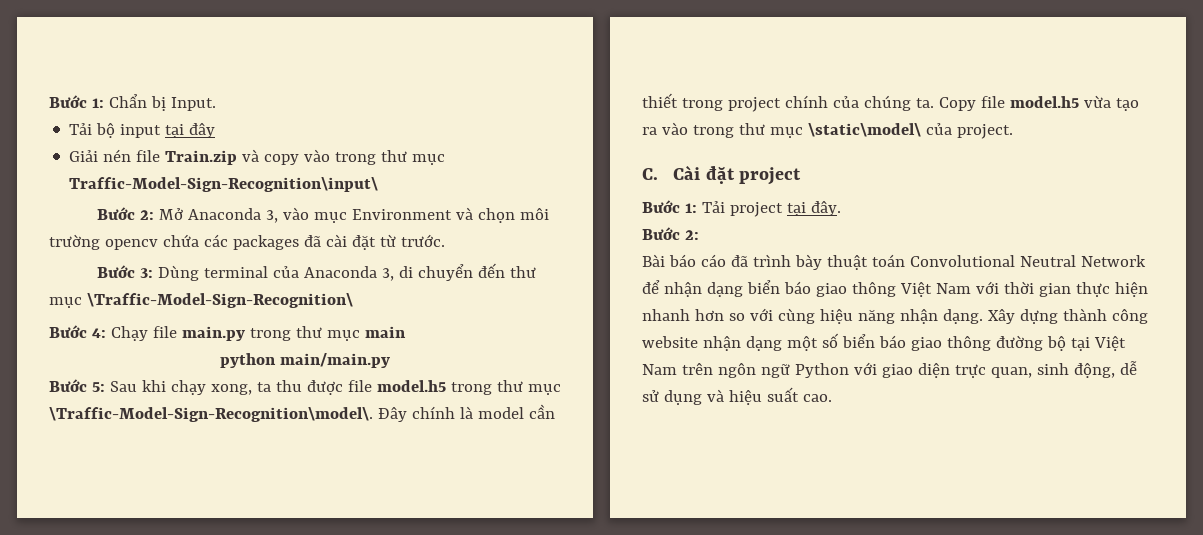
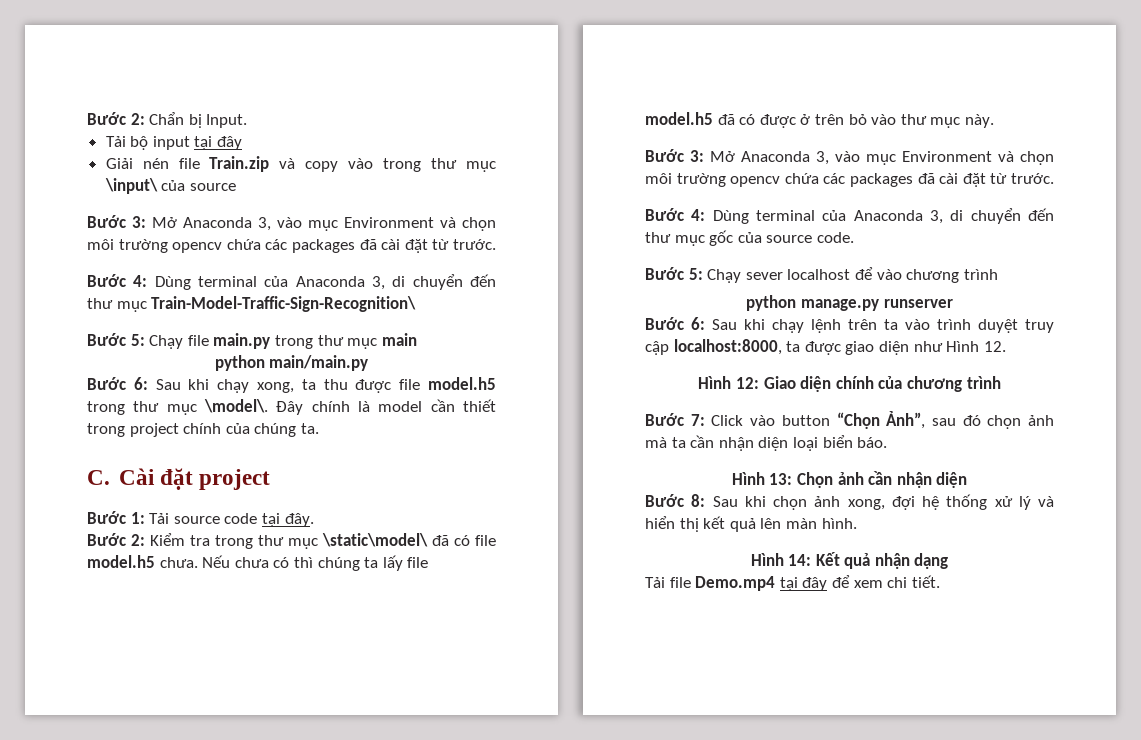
- Bước 1: Chẩn bị Input.
+ Bước 2: Chẩn bị Input.
- Giải nén file Train.zip và copy vào trong thư mục Traffic-Model-Sign-Recognition\input\
- Bước 2: Mở Anaconda 3, vào mục Environment và chọn môi trường opencv chứa các packages đã cài đặt từ trước.
+ Giải nén file Train.zip và copy vào trong thư mục \input\ của source
+ Bước 3: Mở Anaconda 3, vào mục Environment và chọn môi trường opencv chứa các packages đã cài đặt từ trước.
- Bước 3: Dùng terminal của Anaconda 3, di chuyển đến thư mục \Traffic-Model-Sign-Recognition\
- Bước 4: Chạy file main.py trong thư mục main
+ Bước 4: Dùng terminal của Anaconda 3, di chuyển đến thư mục Train-Model-Traffic-Sign-Recognition\
+ Bước 5: Chạy file main.py trong thư mục main
- Bước 5: Sau khi chạy xong, ta thu được file model.h5 trong thư mục \Traffic-Model-Sign-Recognition\model\.
+ Bước 6: Sau khi chạy xong, ta thu được file model.h5 trong thư mục \model\.
- Copy file model.h5 vừa tạo ra vào trong thư mục \static\model\ của project.
- Bước 1: Tải project tại đây.
- Bước 2:
- Bài báo cáo đã trình bày thuật toán Convolutional Neutral Network để nhận dạng biển báo giao thông Việt Nam với thời gian thực hiện nhanh hơn so với cùng hiệu năng nhận dạng. Xây dựng thành công website nhận dạng một số biển báo giao thông đường bộ tại Việt Nam trên ngôn ngữ Python với giao diện trực quan, sinh động, dễ sử dụng và hiệu suất cao.
+ Bước 1: Tải source code tại đây.
+ Bước 2: Kiểm tra trong thư mục \static\model\ đã có file model.h5 chưa. Nếu chưa có thì chúng ta lấy file model.h5 đã có được ở trên bỏ vào thư mục này.
+ Bước 3: Mở Anaconda 3, vào mục Environment và chọn môi trường opencv chứa các packages đã cài đặt từ trước.
+ Bước 4: Dùng terminal của Anaconda 3, di chuyển đến thư mục gốc của source code.
+ Bước 5: Chạy sever localhost để vào chương trình
+ python manage.py runserver
+ Bước 6: Sau khi chạy lệnh trên ta vào trình duyệt truy cập localhost:8000, ta được giao diện như Hình 12.
+ Hình 12: Giao diện chính của chương trình
+ Bước 7: Click vào button “Chọn Ảnh”, sau đó chọn ảnh mà ta cần nhận diện loại biển báo.
+ Hình 13: Chọn ảnh cần nhận diện
+ Bước 8: Sau khi chọn ảnh xong, đợi hệ thống xử lý và hiển thị kết quả lên màn hình.
+ Hình 14: Kết quả nhận dạng
+ Tải file Demo.mp4 tại đây để xem chi tiết.

